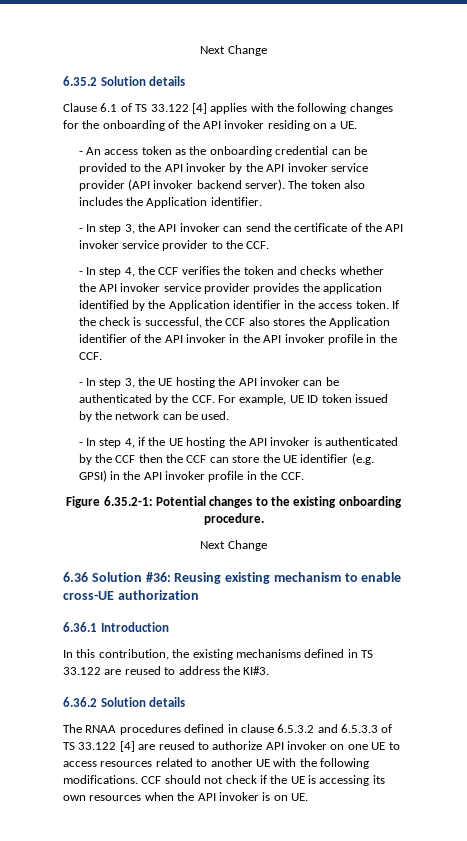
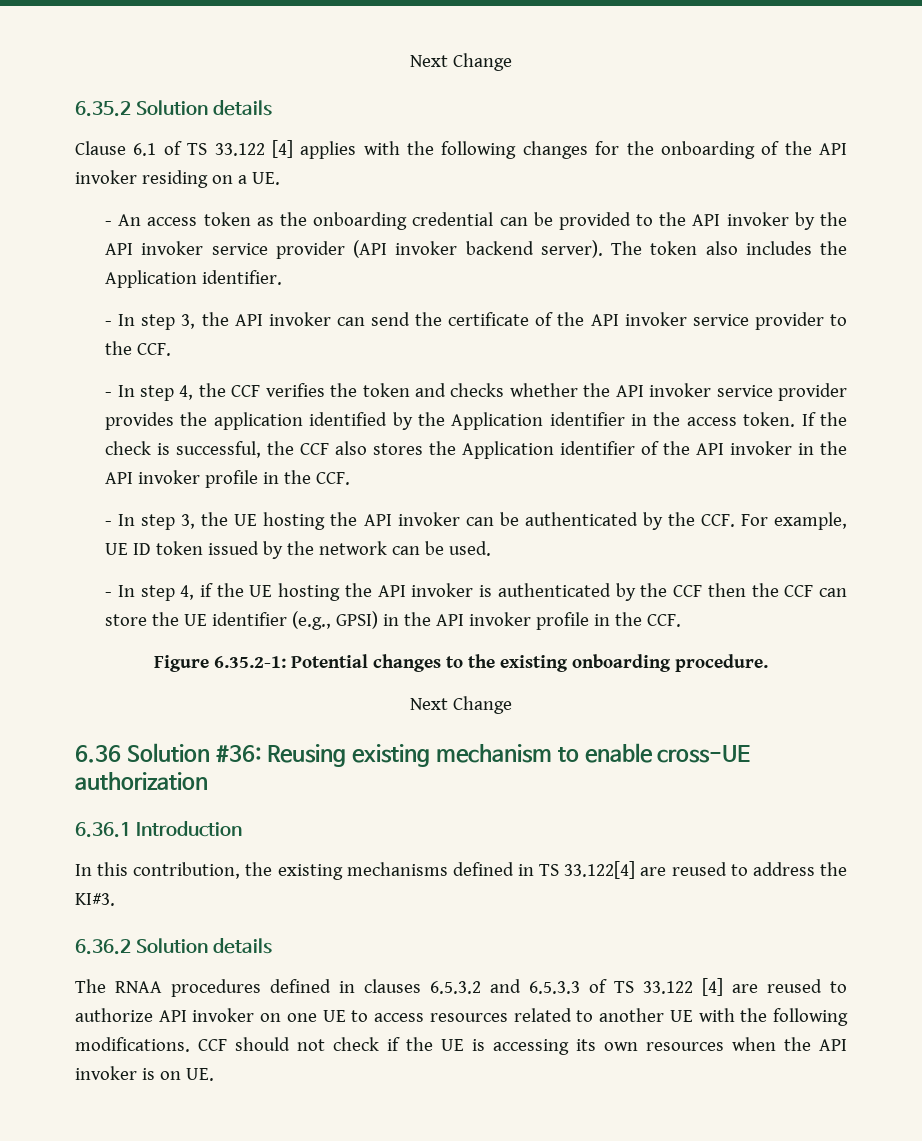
- - In step 4, if the UE hosting the API invoker is authenticated by the CCF then the CCF can store the UE identifier (e.g. GPSI) in the API invoker profile in the CCF.
+ - In step 4, if the UE hosting the API invoker is authenticated by the CCF then the CCF can store the UE identifier (e.g., GPSI) in the API invoker profile in the CCF.
- In this contribution, the existing mechanisms defined in TS 33.122 are reused to address the KI#3.
+ In this contribution, the existing mechanisms defined in TS 33.122[4] are reused to address the KI#3.
- The RNAA procedures defined in clause 6.5.3.2 and 6.5.3.3 of TS 33.122 [4] are reused to authorize API invoker on one UE to access resources related to another UE with the following modifications.
+ The RNAA procedures defined in clauses 6.5.3.2 and 6.5.3.3 of TS 33.122 [4] are reused to authorize API invoker on one UE to access resources related to another UE with the following modifications.

